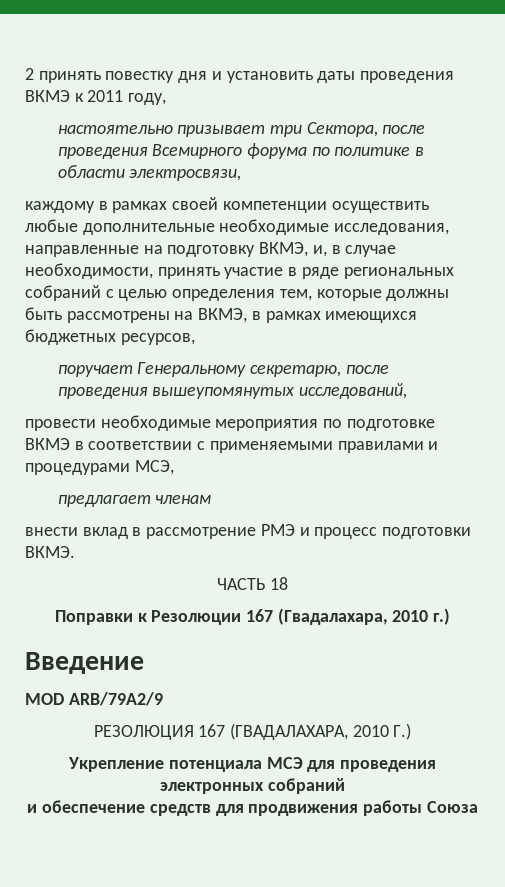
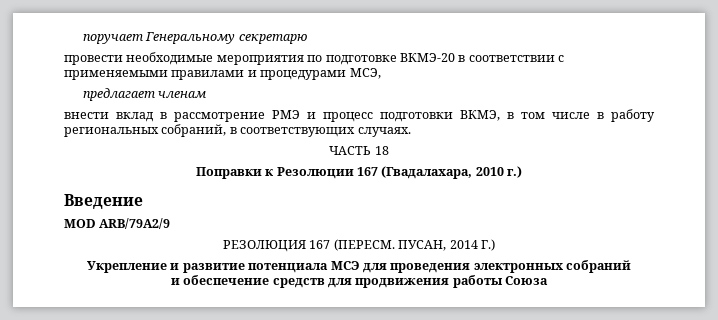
- 2 принять повестку дня и установить даты проведения ВКМЭ к 2011 году,
- настоятельно призывает три Сектора, после проведения Всемирного форума по политике в области электросвязи,
- каждому в рамках своей компетенции осуществить любые дополнительные необходимые исследования, направленные на подготовку ВКМЭ, и, в случае необходимости, принять участие в ряде региональных собраний с целью определения тем, которые должны быть рассмотрены на ВКМЭ, в рамках имеющихся бюджетных ресурсов,
- поручает Генеральному секретарю, после проведения вышеупомянутых исследований,
+ поручает Генеральному секретарю
- провести необходимые мероприятия по подготовке ВКМЭ в соответствии с применяемыми правилами и процедурами МСЭ,
+ провести необходимые мероприятия по подготовке ВКМЭ-20 в соответствии с применяемыми правилами и процедурами МСЭ,
- внести вклад в рассмотрение РМЭ и процесс подготовки ВКМЭ.
+ внести вклад в рассмотрение РМЭ и процесс подготовки ВКМЭ, в том числе в работу региональных собраний, в соответствующих случаях.
- РЕЗОЛЮЦИЯ 167 (ГВАДАЛАХАРА, 2010 Г.)
+ РЕЗОЛЮЦИЯ 167 (ПЕРЕСМ. ПУСАН, 2014 Г.)
- Укрепление потенциала МСЭ для проведения электронных собраний
+ Укрепление и развитие потенциала МСЭ для проведения электронных собраний

